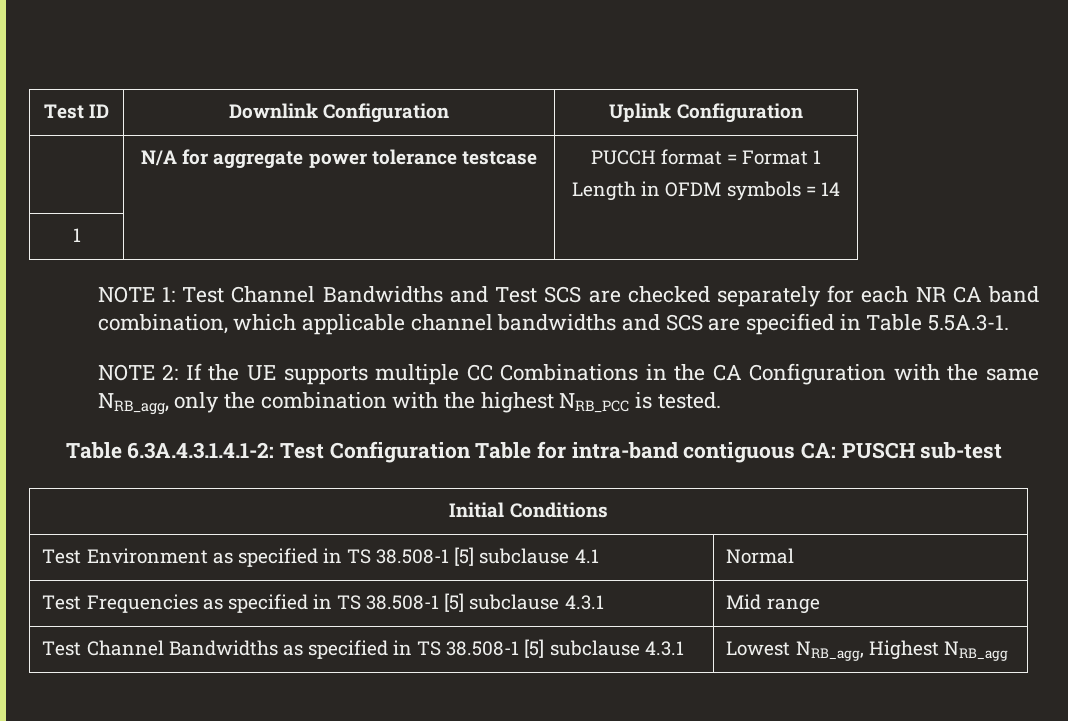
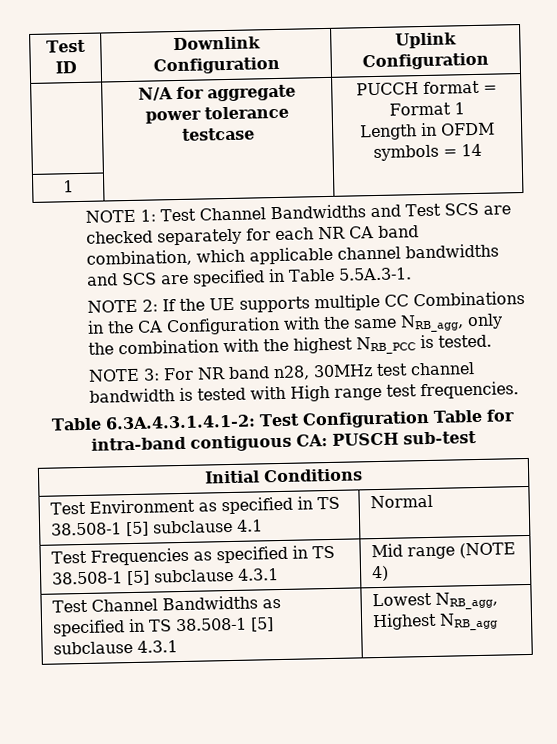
+ NOTE 3: For NR band n28, 30MHz test channel bandwidth is tested with High range test frequencies.
- Test Frequencies as specified in TS 38.508-1 [5] subclause 4.3.1 | Mid range
+ Test Frequencies as specified in TS 38.508-1 [5] subclause 4.3.1 | Mid range (NOTE 4)

